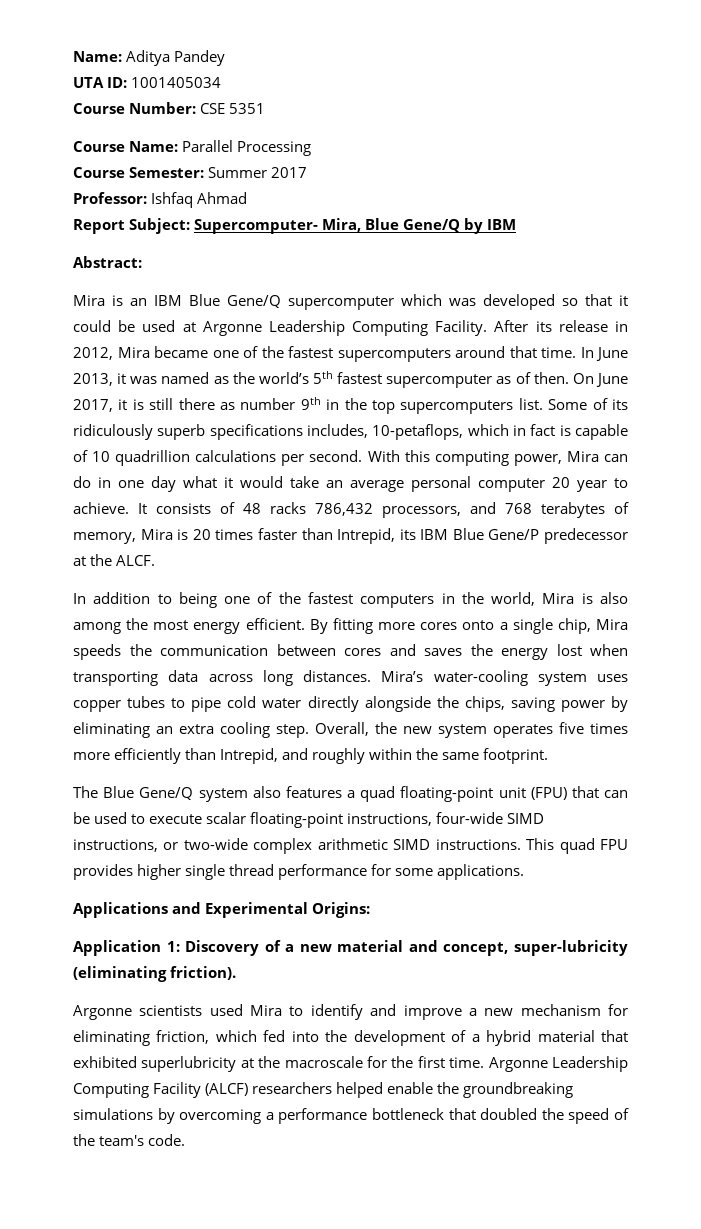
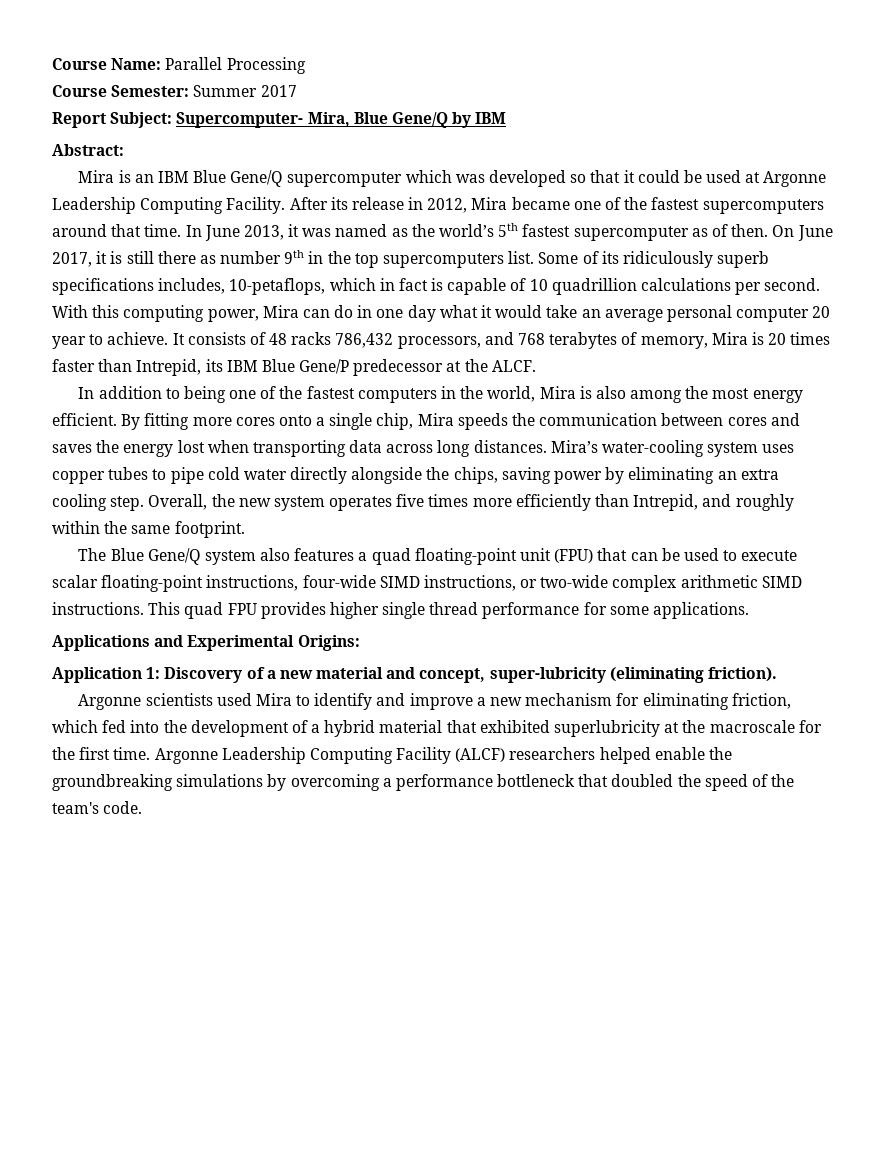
- Name: Aditya Pandey
- UTA ID: 1001405034
- Course Number: CSE 5351
- Professor: Ishfaq Ahmad

